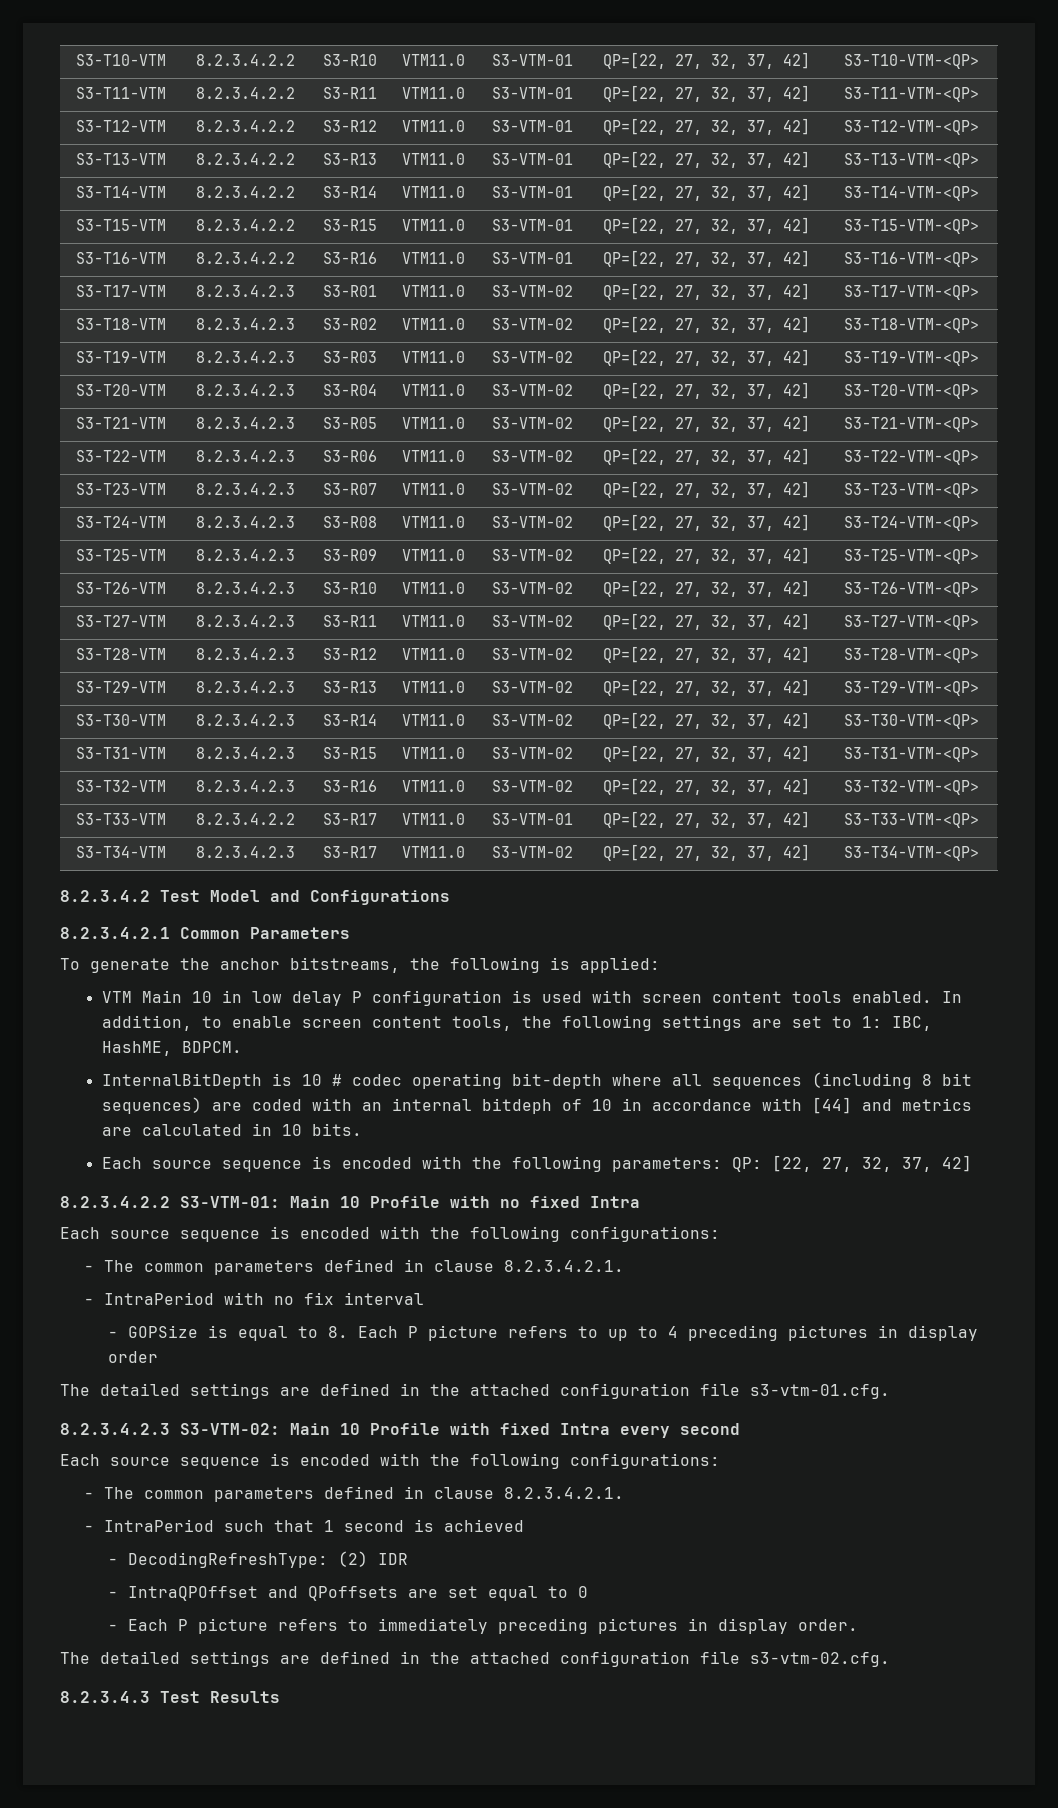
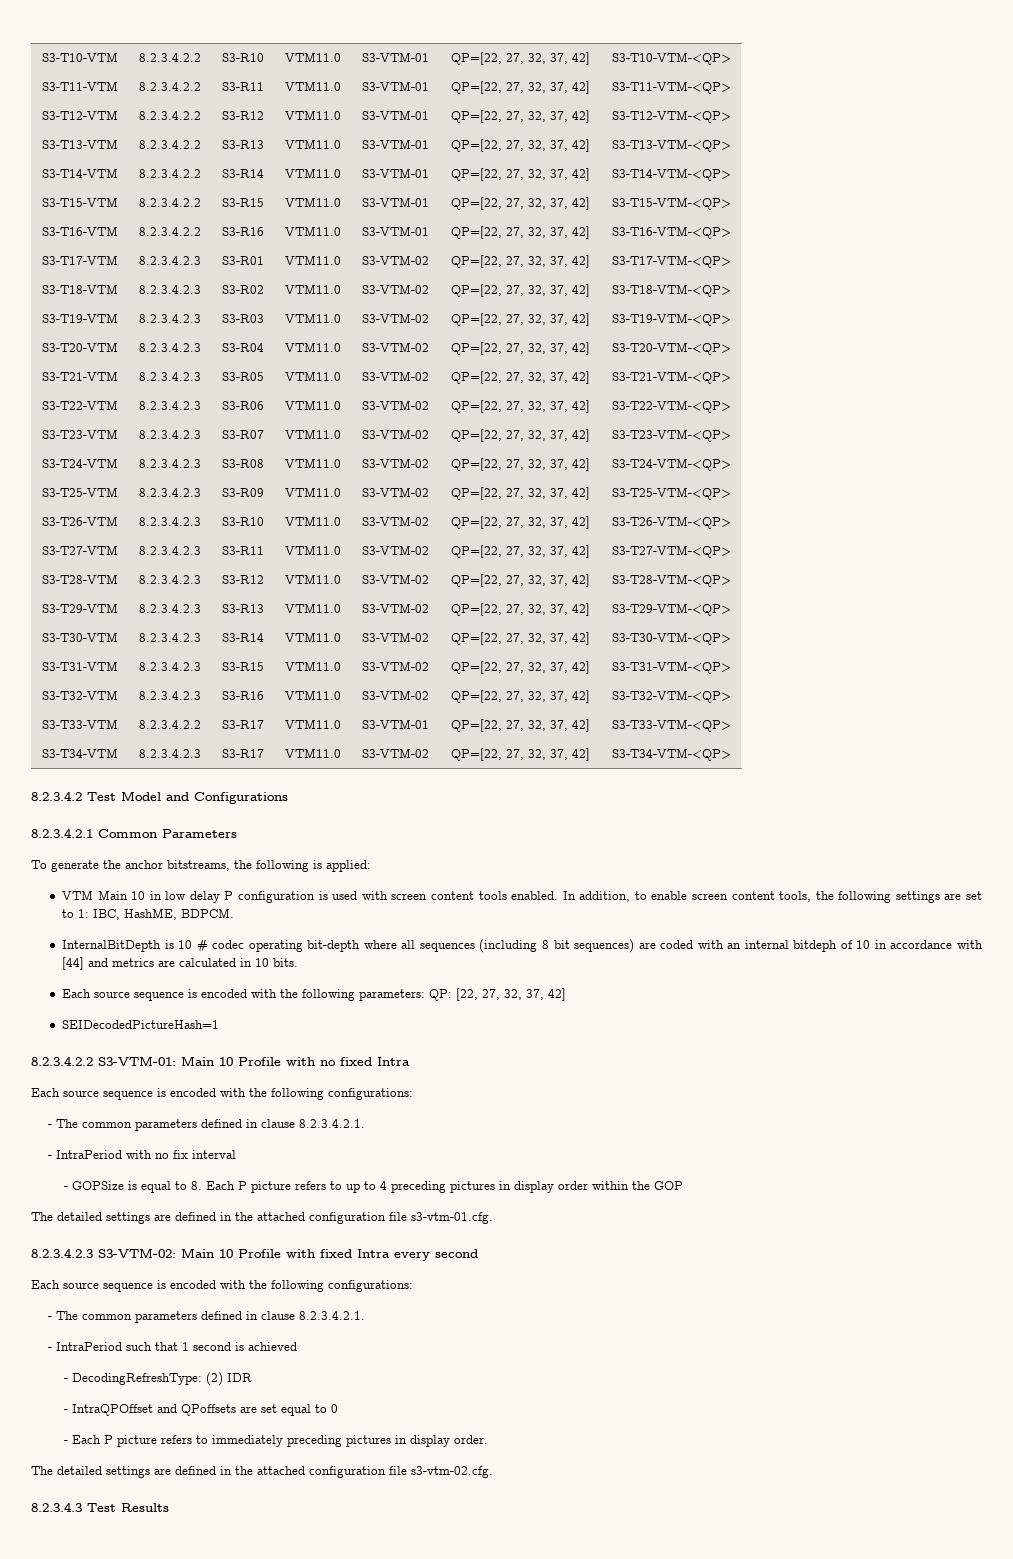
+ SEIDecodedPictureHash=1
- - GOPSize is equal to 8. Each P picture refers to up to 4 preceding pictures in display order
+ - GOPSize is equal to 8. Each P picture refers to up to 4 preceding pictures in display order within the GOP

